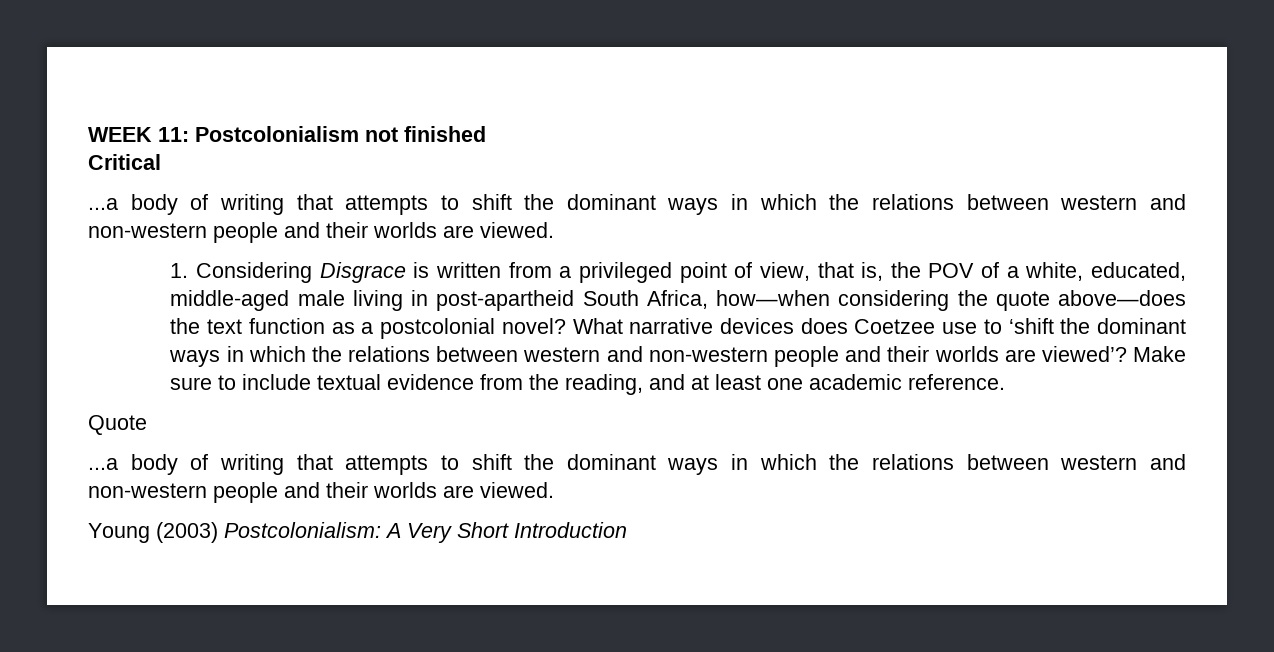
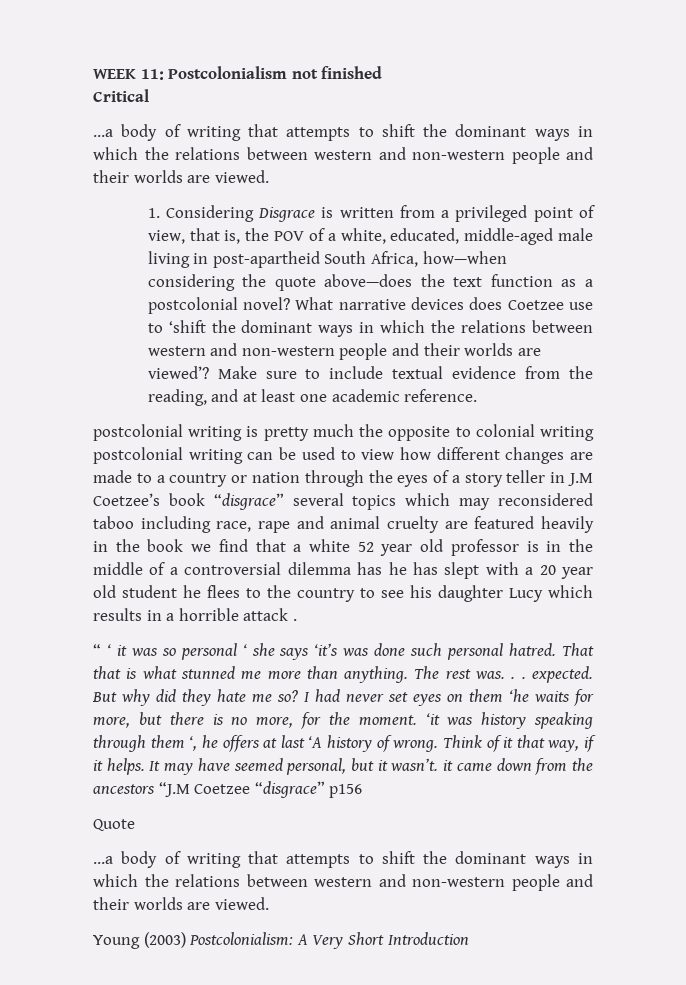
+ postcolonial writing is pretty much the opposite to colonial writing postcolonial writing can be used to view how different changes are made to a country or nation through the eyes of a story teller in J.M Coetzee’s book “disgrace” several topics which may reconsidered taboo including race, rape and animal cruelty are featured heavily in the book we find that a white 52 year old professor is in the middle of a controversial dilemma has he has slept with a 20 year old student he flees to the country to see his daughter Lucy which results in a horrible attack .
+ “ ‘ it was so personal ‘ she says ‘it’s was done such personal hatred. That that is what stunned me more than anything. The rest was. . . expected. But why did they hate me so? I had never set eyes on them ‘he waits for more, but there is no more, for the moment. ‘it was history speaking through them ‘, he offers at last ‘A history of wrong. Think of it that way, if it helps. It may have seemed personal, but it wasn’t. it came down from the ancestors “J.M Coetzee “disgrace” p156

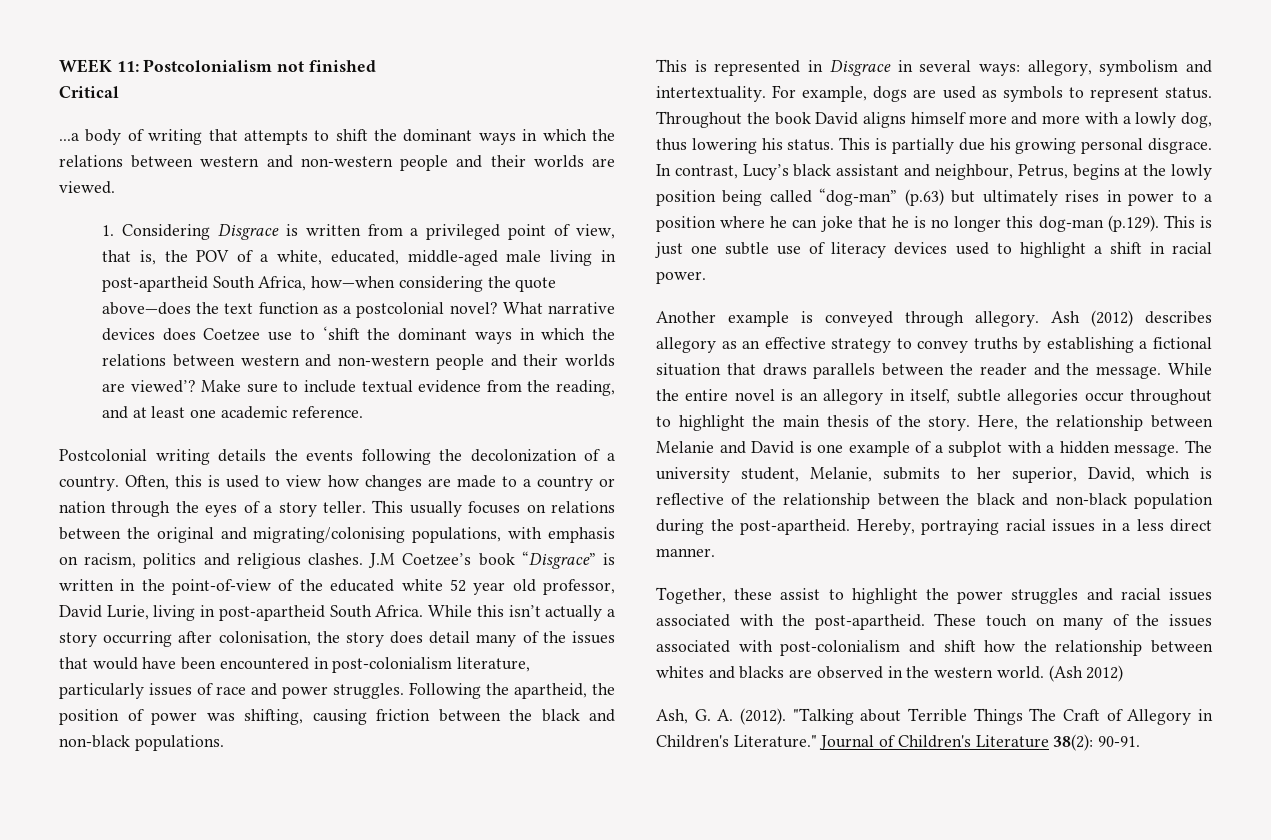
- postcolonial writing is pretty much the opposite to colonial writing postcolonial writing can be used to view how different changes are made to a country or nation through the eyes of a story teller in J.M Coetzee’s book “disgrace” several topics which may reconsidered taboo including race, rape and animal cruelty are featured heavily in the book we find that a white 52 year old professor is in the middle of a controversial dilemma has he has slept with a 20 year old student he flees to the country to see his daughter Lucy which results in a horrible attack .
- “ ‘ it was so personal ‘ she says ‘it’s was done such personal hatred. That that is what stunned me more than anything. The rest was. . . expected. But why did they hate me so? I had never set eyes on them ‘he waits for more, but there is no more, for the moment. ‘it was history speaking through them ‘, he offers at last ‘A history of wrong. Think of it that way, if it helps. It may have seemed personal, but it wasn’t. it came down from the ancestors “J.M Coetzee “disgrace” p156
- Quote
- ...a body of writing that attempts to shift the dominant ways in which the relations between western and non-western people and their worlds are viewed.
- Young (2003) Postcolonialism: A Very Short Introduction
+ Postcolonial writing details the events following the decolonization of a country. Often, this is used to view how changes are made to a country or nation through the eyes of a story teller. This usually focuses on relations between the original and migrating/colonising populations, with emphasis on racism, politics and religious clashes. J.M Coetzee’s book “Disgrace” is written in the point-of-view of the educated white 52 year old professor, David Lurie, living in post-apartheid South Africa. While this isn’t actually a story occurring after colonisation, the story does detail many of the issues that would have been encountered in post-colonialism literature, particularly issues of race and power struggles. Following the apartheid, the position of power was shifting, causing friction between the black and non-black populations.
+ This is represented in Disgrace in several ways: allegory, symbolism and intertextuality. For example, dogs are used as symbols to represent status. Throughout the book David aligns himself more and more with a lowly dog, thus lowering his status. This is partially due his growing personal disgrace. In contrast, Lucy’s black assistant and neighbour, Petrus, begins at the lowly position being called “dog-man” (p.63) but ultimately rises in power to a position where he can joke that he is no longer this dog-man (p.129). This is just one subtle use of literacy devices used to highlight a shift in racial power.
+ Another example is conveyed through allegory. Ash (2012) describes allegory as an effective strategy to convey truths by establishing a fictional situation that draws parallels between the reader and the message. While the entire novel is an allegory in itself, subtle allegories occur throughout to highlight the main thesis of the story. Here, the relationship between Melanie and David is one example of a subplot with a hidden message. The university student, Melanie, submits to her superior, David, which is reflective of the relationship between the black and non-black population during the post-apartheid. Hereby, portraying racial issues in a less direct manner.
+ Together, these assist to highlight the power struggles and racial issues associated with the post-apartheid. These touch on many of the issues associated with post-colonialism and shift how the relationship between whites and blacks are observed in the western world. (Ash 2012)
+ Ash, G. A. (2012). "Talking about Terrible Things The Craft of Allegory in Children's Literature." Journal of Children's Literature 38(2): 90-91.

